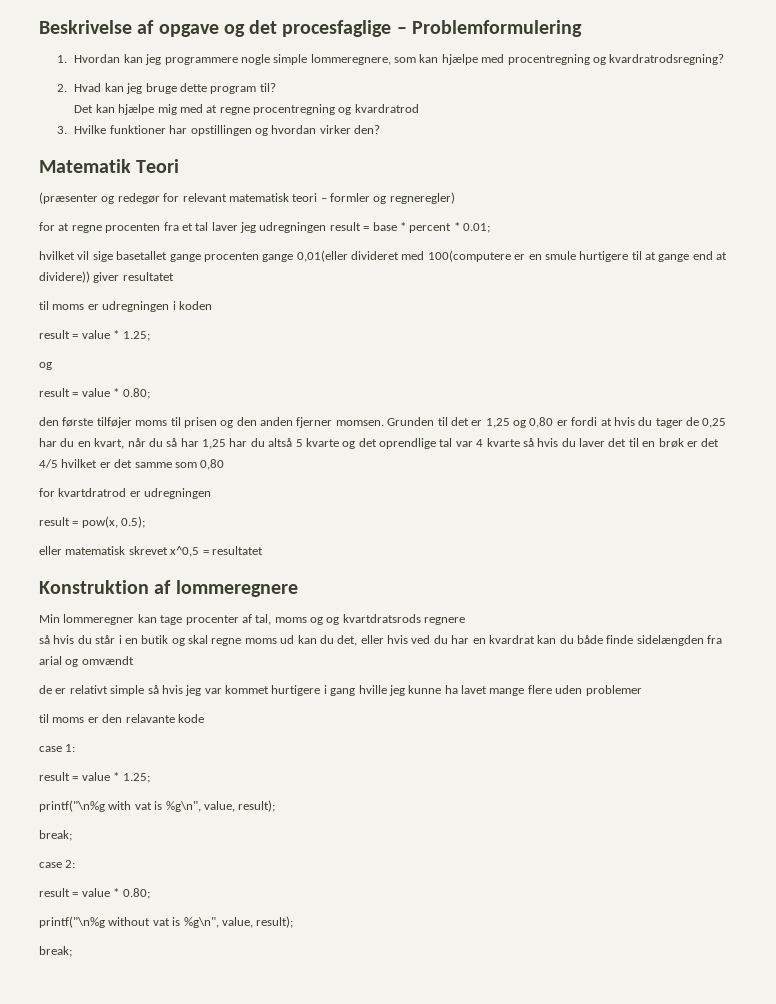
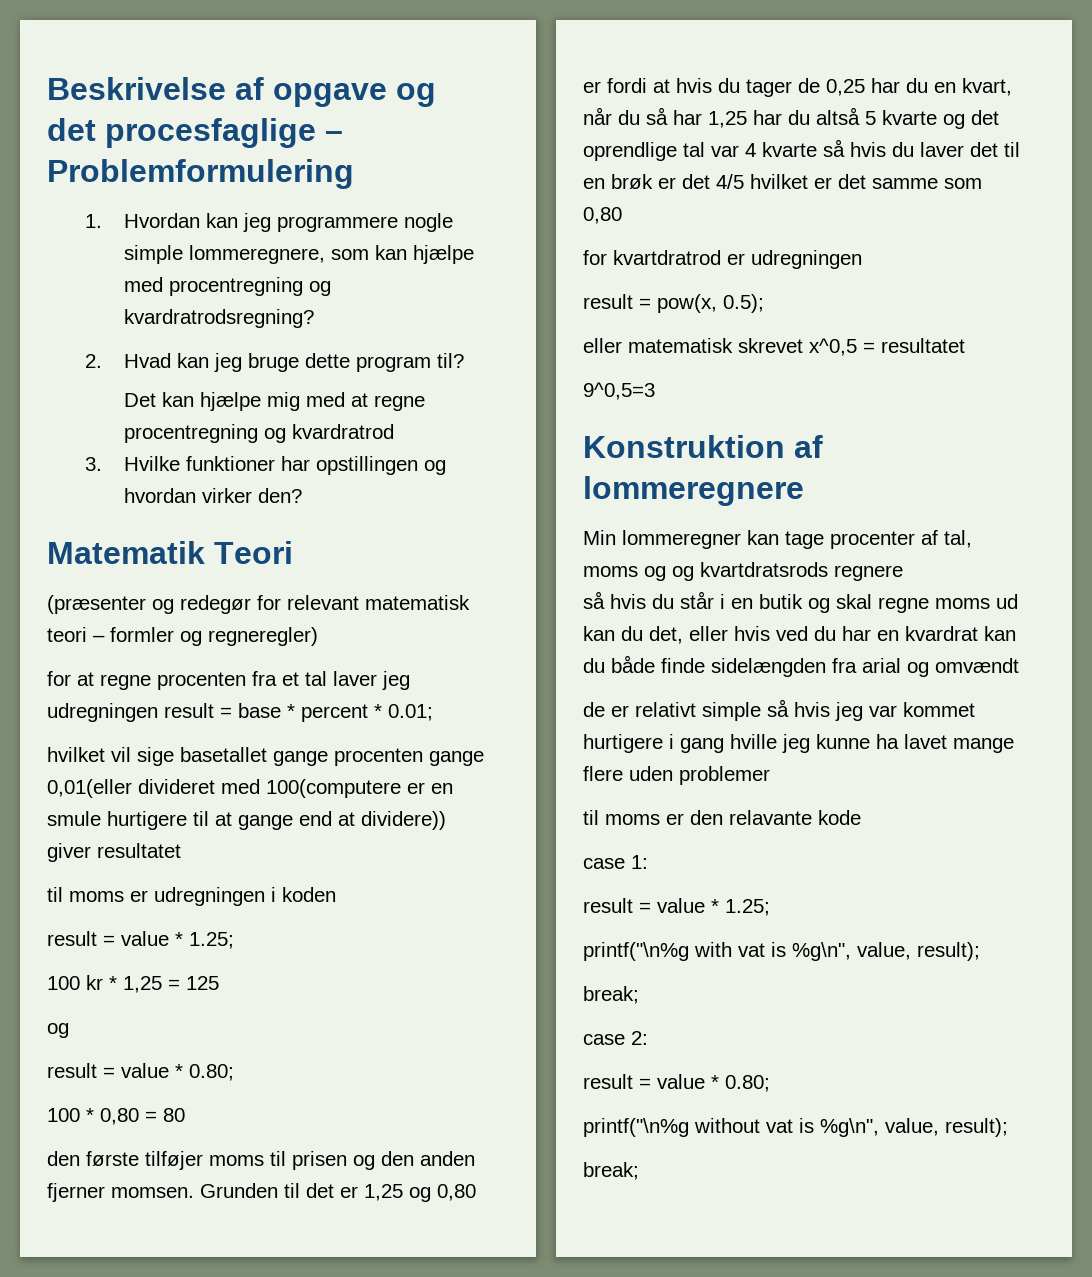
+ 100 kr * 1,25 = 125
+ 100 * 0,80 = 80
+ 9^0,5=3

